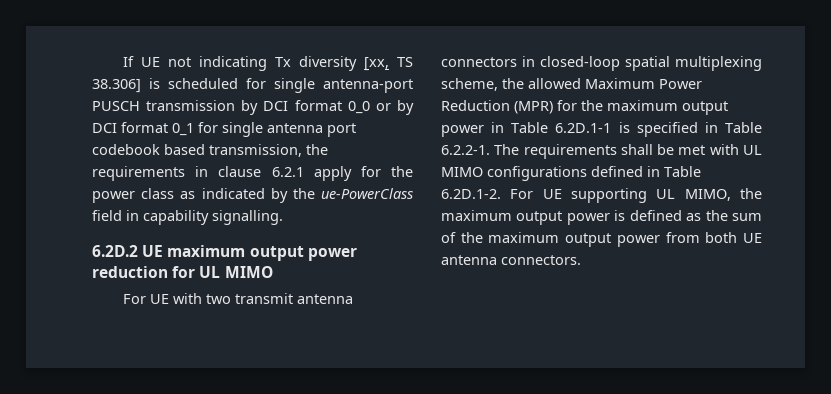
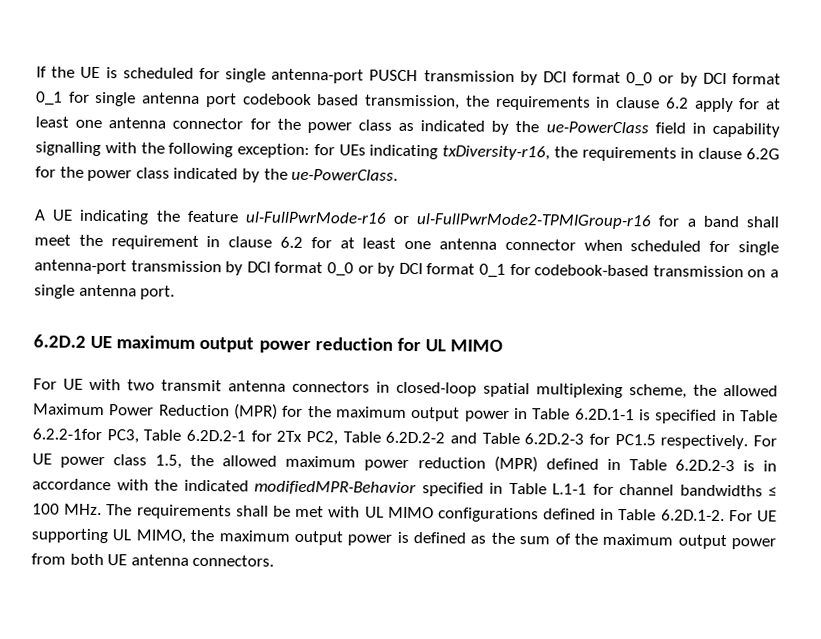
- If UE not indicating Tx diversity [xx, TS 38.306] is scheduled for single antenna-port PUSCH transmission by DCI format 0_0 or by DCI format 0_1 for single antenna port codebook based transmission, the requirements in clause 6.2.1 apply for the power class as indicated by the ue-PowerClass field in capability signalling.
+ If the UE is scheduled for single antenna-port PUSCH transmission by DCI format 0_0 or by DCI format 0_1 for single antenna port codebook based transmission, the requirements in clause 6.2 apply for at least one antenna connector for the power class as indicated by the ue-PowerClass field in capability signalling with the following exception: for UEs indicating txDiversity-r16, the requirements in clause 6.2G for the power class indicated by the ue-PowerClass.
+ A UE indicating the feature ul-FullPwrMode-r16 or ul-FullPwrMode2-TPMIGroup-r16 for a band shall meet the requirement in clause 6.2 for at least one antenna connector when scheduled for single antenna-port transmission by DCI format 0_0 or by DCI format 0_1 for codebook-based transmission on a single antenna port.
- For UE with two transmit antenna connectors in closed-loop spatial multiplexing scheme, the allowed Maximum Power Reduction (MPR) for the maximum output power in Table 6.2D.1-1 is specified in Table 6.2.2-1. The requirements shall be met with UL MIMO configurations defined in Table 6.2D.1-2. For UE supporting UL MIMO, the maximum output power is defined as the sum of the maximum output power from both UE antenna connectors.
+ For UE with two transmit antenna connectors in closed-loop spatial multiplexing scheme, the allowed Maximum Power Reduction (MPR) for the maximum output power in Table 6.2D.1-1 is specified in Table 6.2.2-1for PC3, Table 6.2D.2-1 for 2Tx PC2, Table 6.2D.2-2 and Table 6.2D.2-3 for PC1.5 respectively. For UE power class 1.5, the allowed maximum power reduction (MPR) defined in Table 6.2D.2-3 is in accordance with the indicated modifiedMPR-Behavior specified in Table L.1-1 for channel bandwidths ≤ 100 MHz. The requirements shall be met with UL MIMO configurations defined in Table 6.2D.1-2. For UE supporting UL MIMO, the maximum output power is defined as the sum of the maximum output power from both UE antenna connectors.

